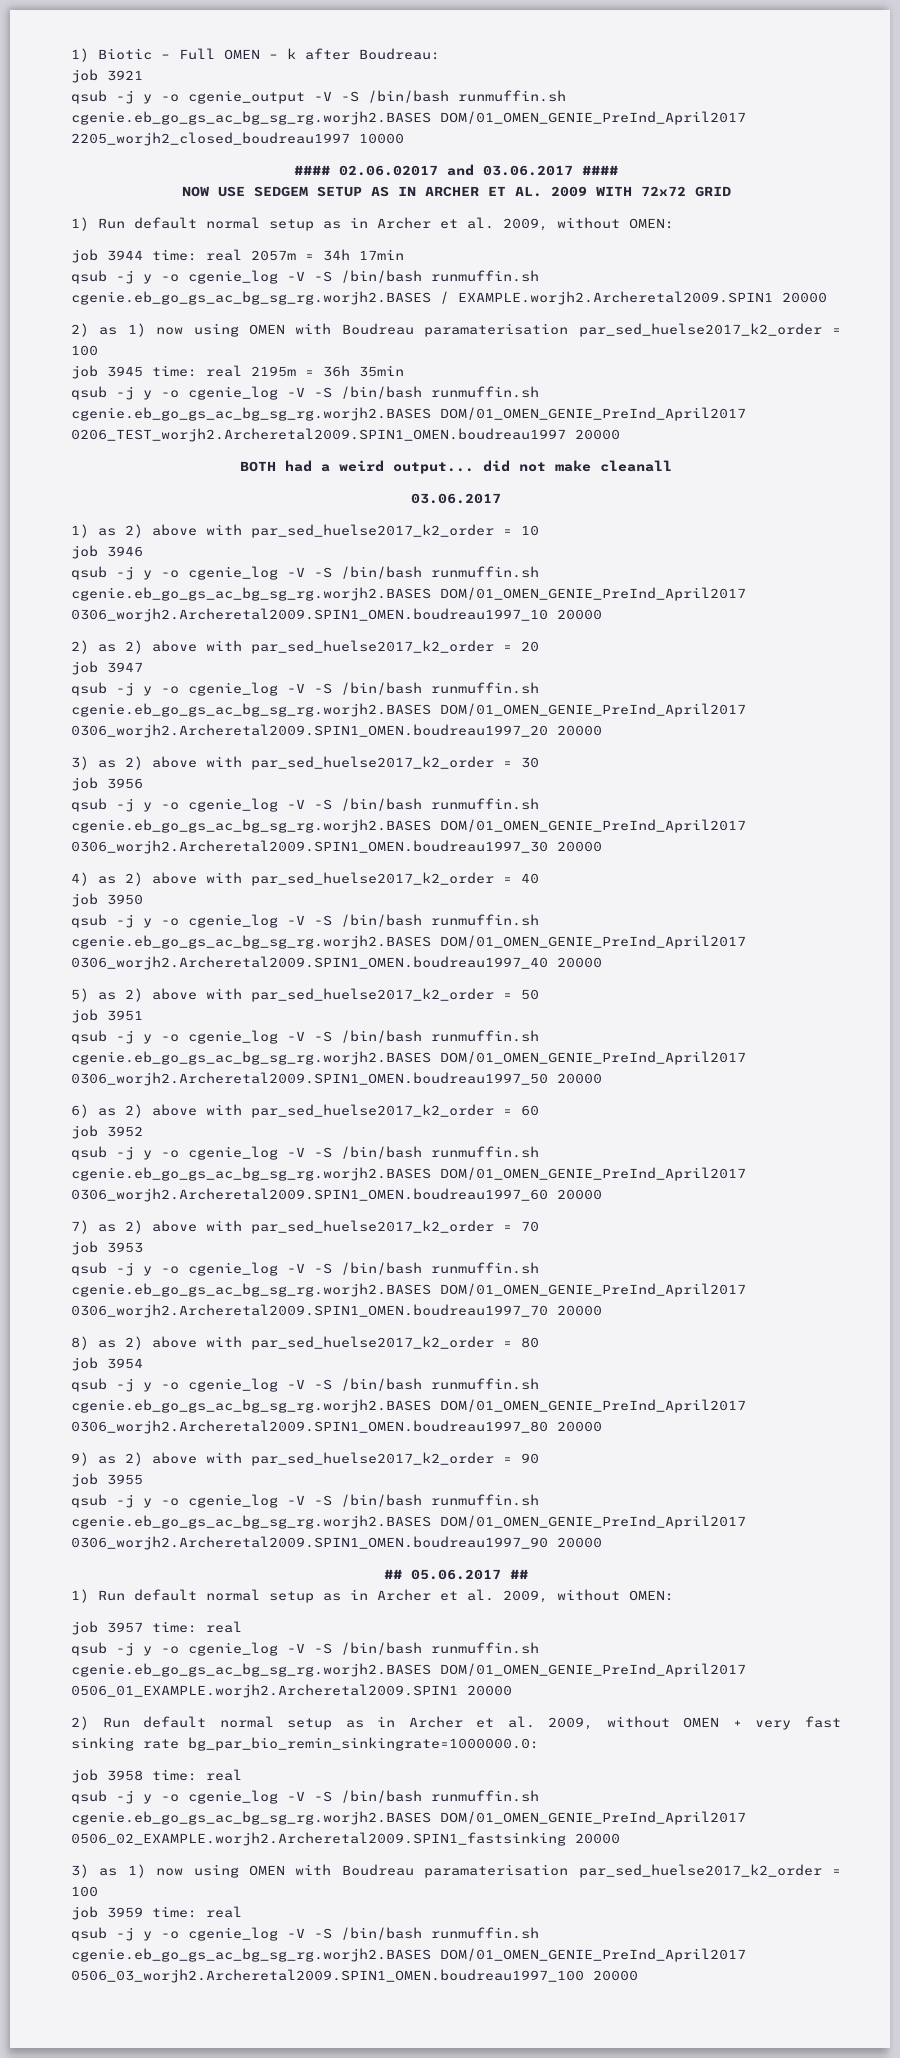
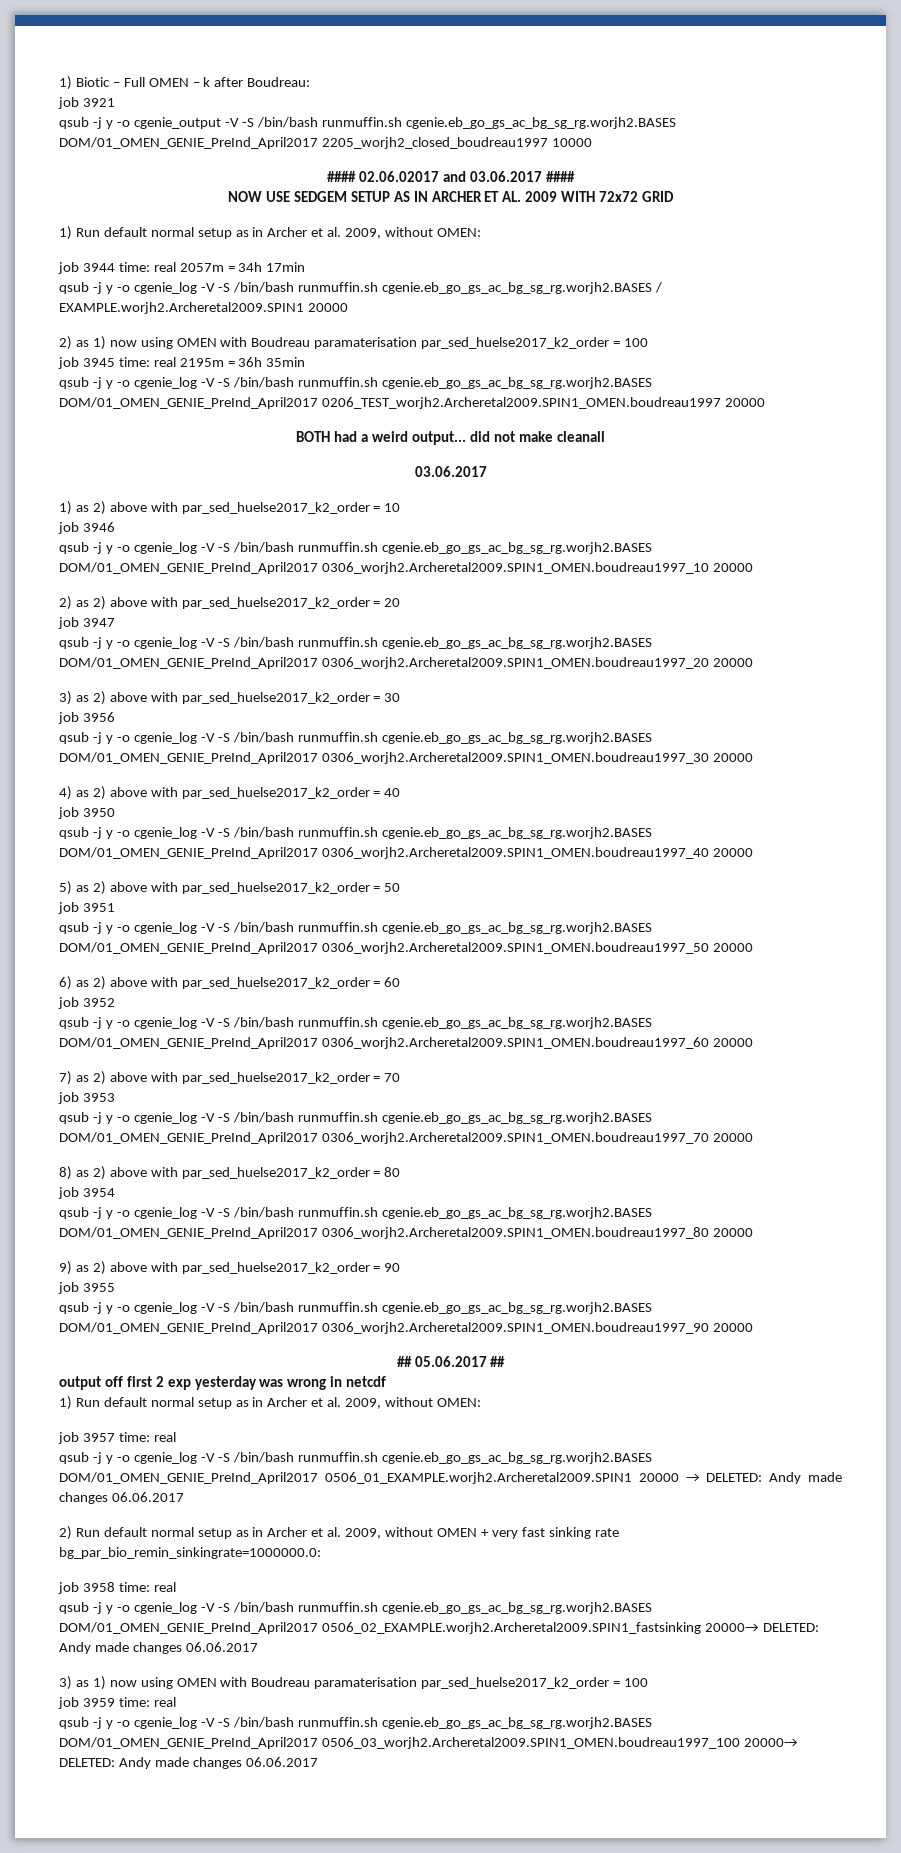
+ output off first 2 exp yesterday was wrong in netcdf
- qsub -j y -o cgenie_log -V -S /bin/bash runmuffin.sh cgenie.eb_go_gs_ac_bg_sg_rg.worjh2.BASES DOM/01_OMEN_GENIE_PreInd_April2017 0506_01_EXAMPLE.worjh2.Archeretal2009.SPIN1 20000
+ qsub -j y -o cgenie_log -V -S /bin/bash runmuffin.sh cgenie.eb_go_gs_ac_bg_sg_rg.worjh2.BASES DOM/01_OMEN_GENIE_PreInd_April2017 0506_01_EXAMPLE.worjh2.Archeretal2009.SPIN1 20000 → DELETED: Andy made changes 06.06.2017
- qsub -j y -o cgenie_log -V -S /bin/bash runmuffin.sh cgenie.eb_go_gs_ac_bg_sg_rg.worjh2.BASES DOM/01_OMEN_GENIE_PreInd_April2017 0506_02_EXAMPLE.worjh2.Archeretal2009.SPIN1_fastsinking 20000
+ qsub -j y -o cgenie_log -V -S /bin/bash runmuffin.sh cgenie.eb_go_gs_ac_bg_sg_rg.worjh2.BASES DOM/01_OMEN_GENIE_PreInd_April2017 0506_02_EXAMPLE.worjh2.Archeretal2009.SPIN1_fastsinking 20000→ DELETED: Andy made changes 06.06.2017
- qsub -j y -o cgenie_log -V -S /bin/bash runmuffin.sh cgenie.eb_go_gs_ac_bg_sg_rg.worjh2.BASES DOM/01_OMEN_GENIE_PreInd_April2017 0506_03_worjh2.Archeretal2009.SPIN1_OMEN.boudreau1997_100 20000
+ qsub -j y -o cgenie_log -V -S /bin/bash runmuffin.sh cgenie.eb_go_gs_ac_bg_sg_rg.worjh2.BASES DOM/01_OMEN_GENIE_PreInd_April2017 0506_03_worjh2.Archeretal2009.SPIN1_OMEN.boudreau1997_100 20000→ DELETED: Andy made changes 06.06.2017

